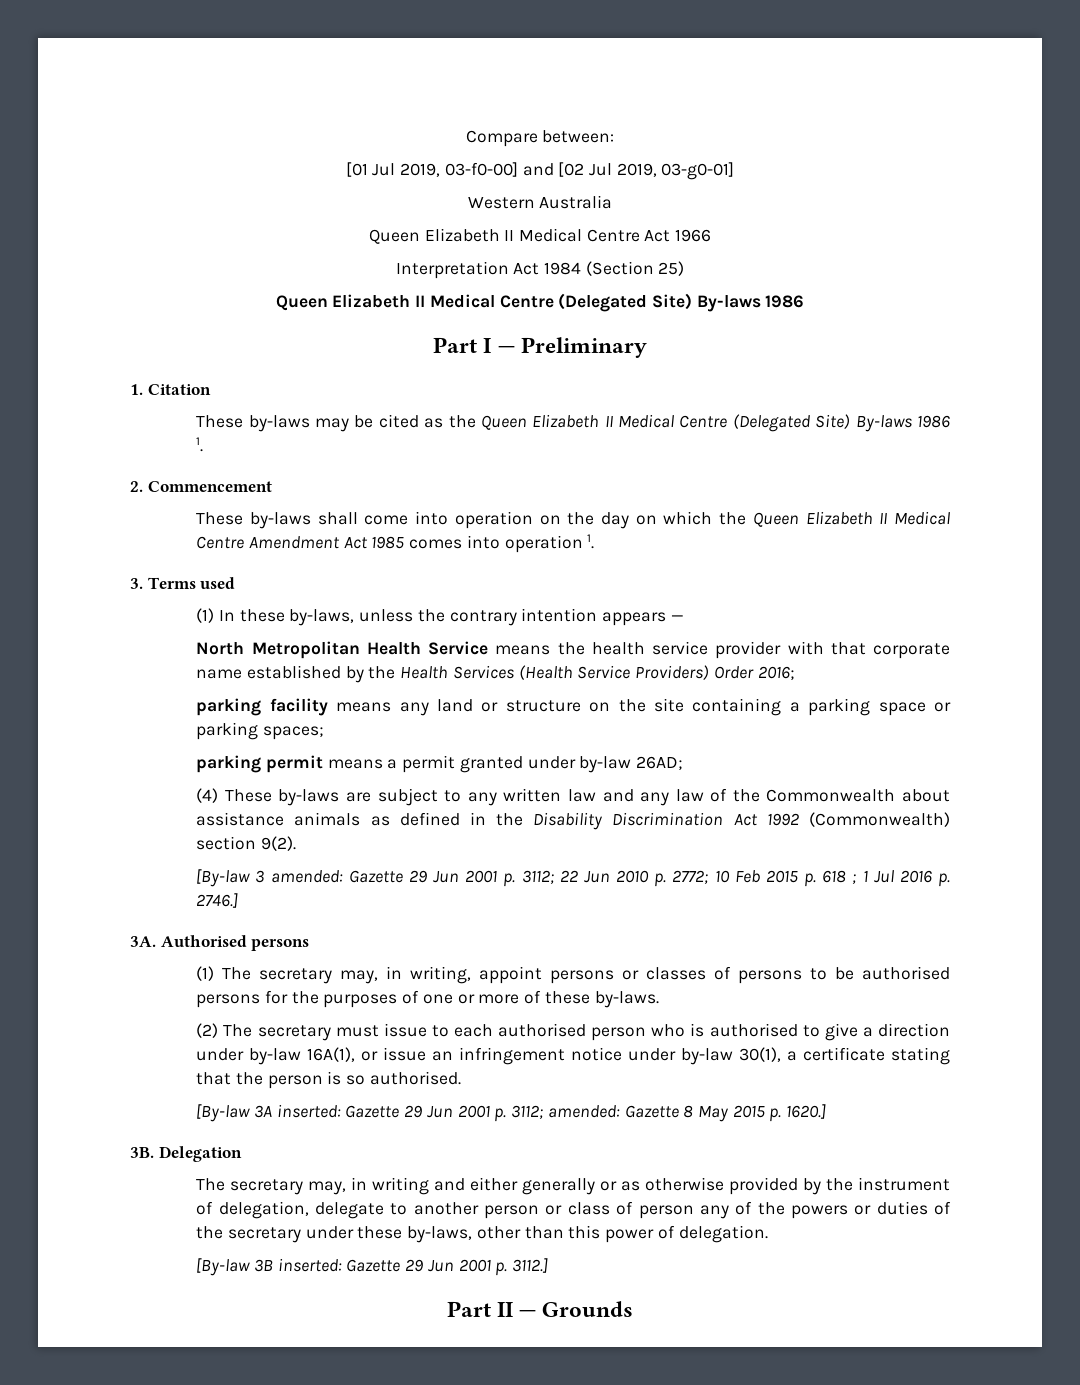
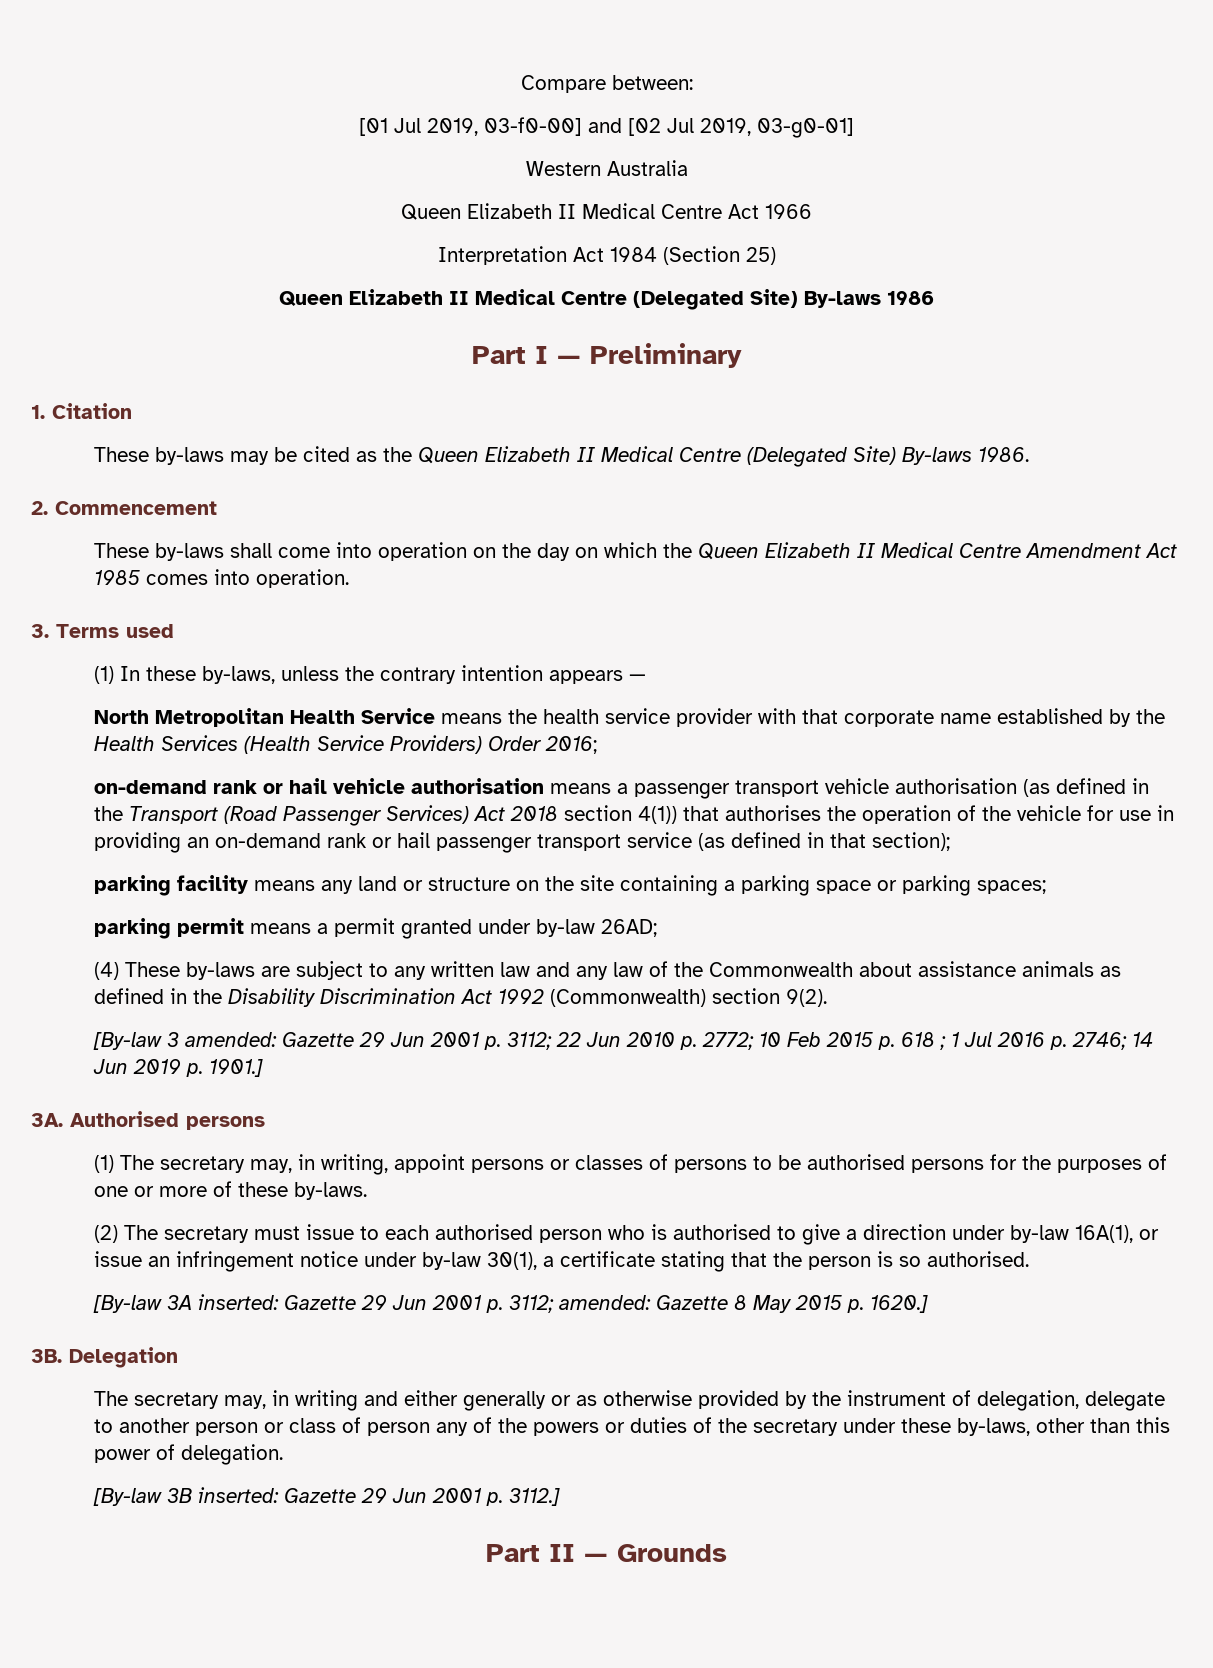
- These by-laws may be cited as the Queen Elizabeth II Medical Centre (Delegated Site) By-laws 1986 1.
+ These by-laws may be cited as the Queen Elizabeth II Medical Centre (Delegated Site) By-laws 1986.
- These by-laws shall come into operation on the day on which the Queen Elizabeth II Medical Centre Amendment Act 1985 comes into operation 1.
+ These by-laws shall come into operation on the day on which the Queen Elizabeth II Medical Centre Amendment Act 1985 comes into operation.
+ on-demand rank or hail vehicle authorisation means a passenger transport vehicle authorisation (as defined in the Transport (Road Passenger Services) Act 2018 section 4(1)) that authorises the operation of the vehicle for use in providing an on-demand rank or hail passenger transport service (as defined in that section);
- [By-law 3 amended: Gazette 29 Jun 2001 p. 3112; 22 Jun 2010 p. 2772; 10 Feb 2015 p. 618 ; 1 Jul 2016 p. 2746.]
+ [By-law 3 amended: Gazette 29 Jun 2001 p. 3112; 22 Jun 2010 p. 2772; 10 Feb 2015 p. 618 ; 1 Jul 2016 p. 2746; 14 Jun 2019 p. 1901.]

